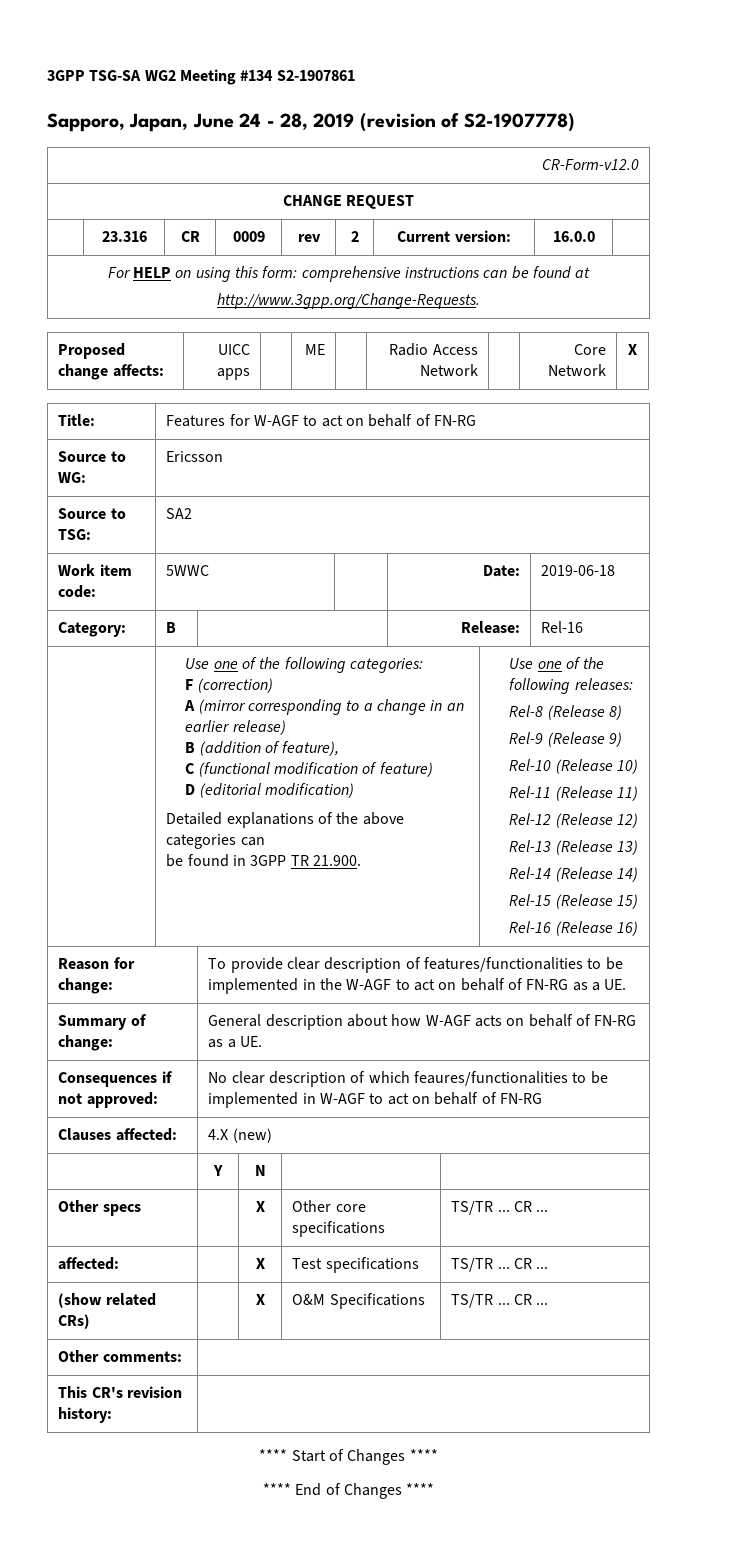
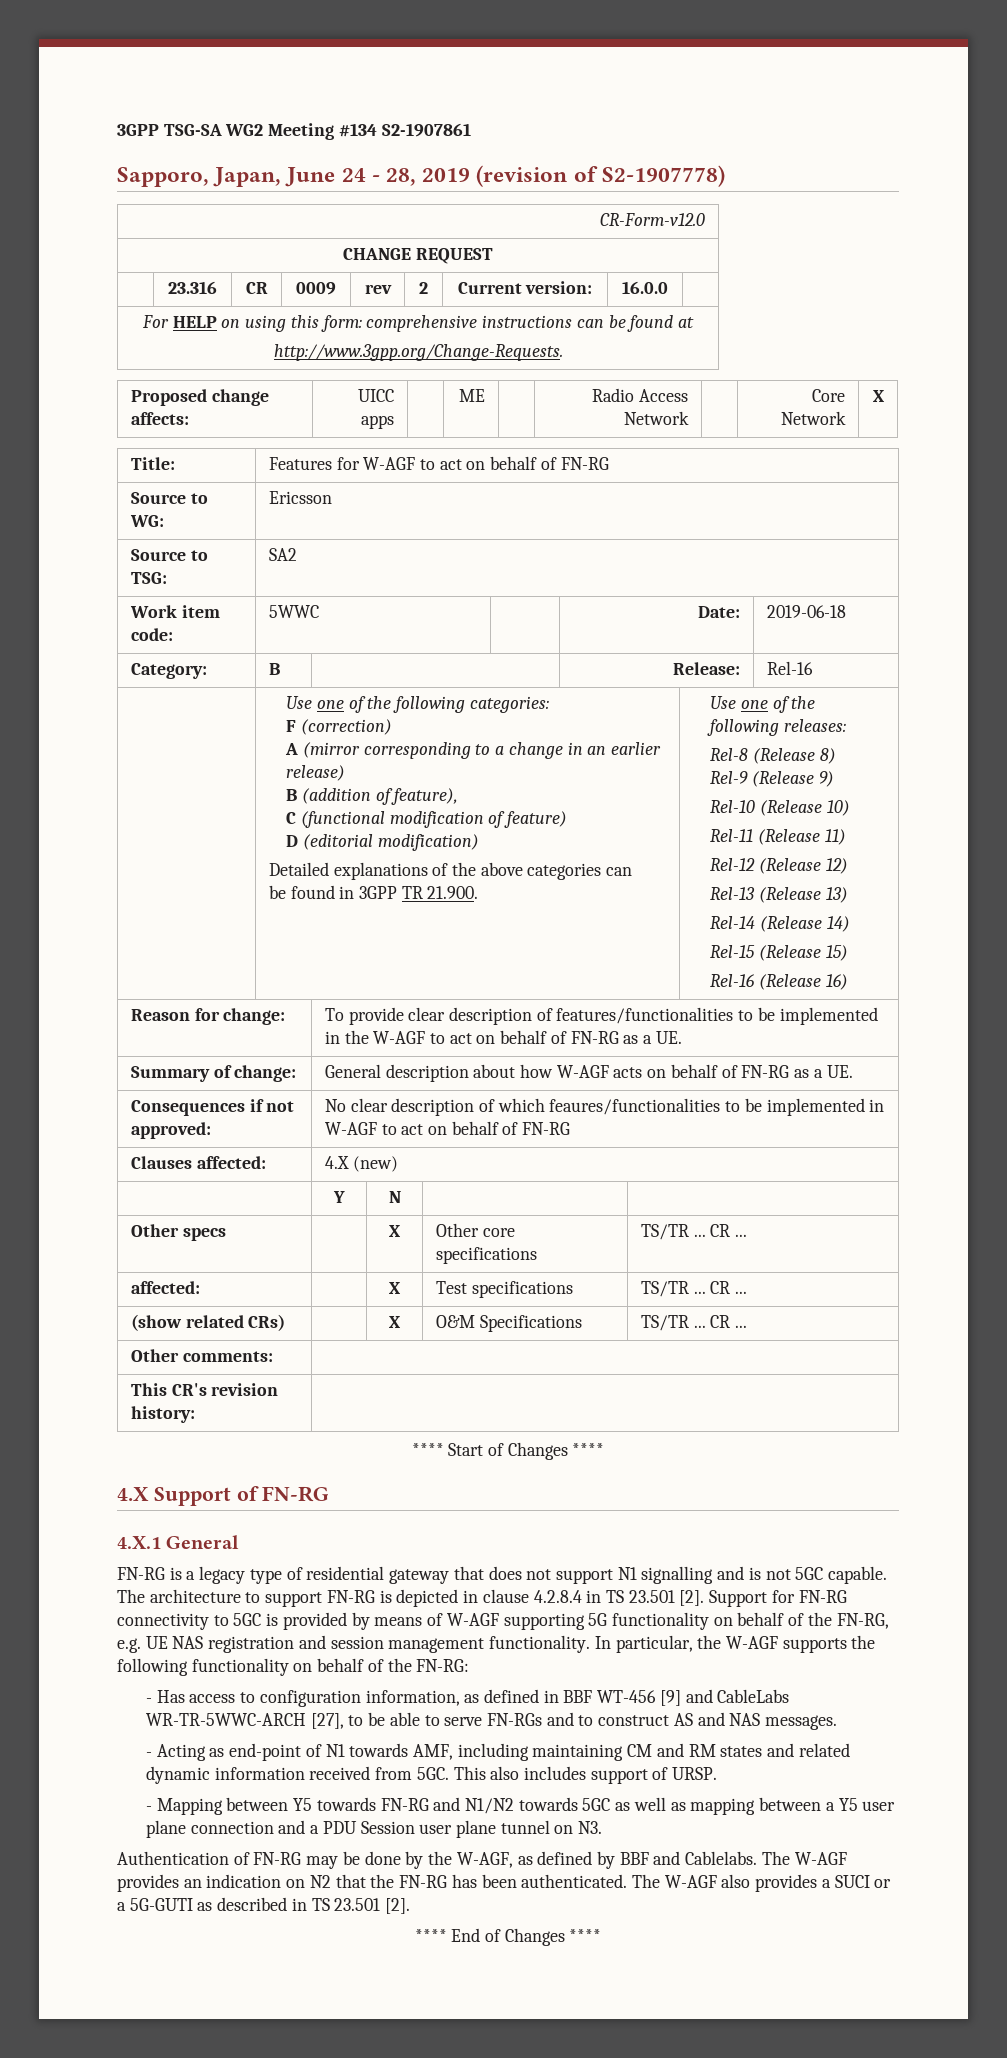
+ 4.X Support of FN-RG
+ 4.X.1 General
+ FN-RG is a legacy type of residential gateway that does not support N1 signalling and is not 5GC capable. The architecture to support FN-RG is depicted in clause 4.2.8.4 in TS 23.501 [2]. Support for FN-RG connectivity to 5GC is provided by means of W-AGF supporting 5G functionality on behalf of the FN-RG, e.g. UE NAS registration and session management functionality. In particular, the W-AGF supports the following functionality on behalf of the FN-RG:
+ - Has access to configuration information, as defined in BBF WT-456 [9] and CableLabs WR-TR-5WWC-ARCH [27], to be able to serve FN-RGs and to construct AS and NAS messages.
+ - Acting as end-point of N1 towards AMF, including maintaining CM and RM states and related dynamic information received from 5GC. This also includes support of URSP.
+ - Mapping between Y5 towards FN-RG and N1/N2 towards 5GC as well as mapping between a Y5 user plane connection and a PDU Session user plane tunnel on N3.
+ Authentication of FN-RG may be done by the W-AGF, as defined by BBF and Cablelabs. The W-AGF provides an indication on N2 that the FN-RG has been authenticated. The W-AGF also provides a SUCI or a 5G-GUTI as described in TS 23.501 [2].

